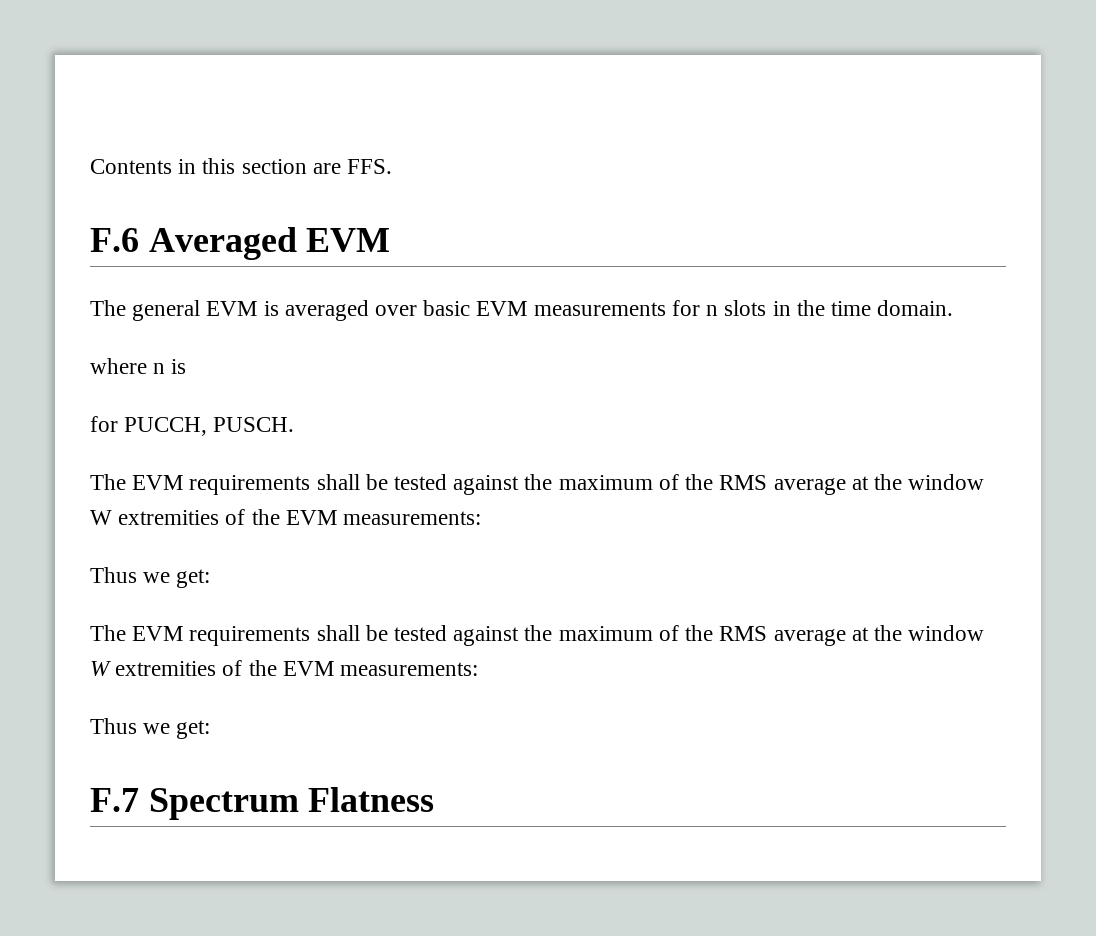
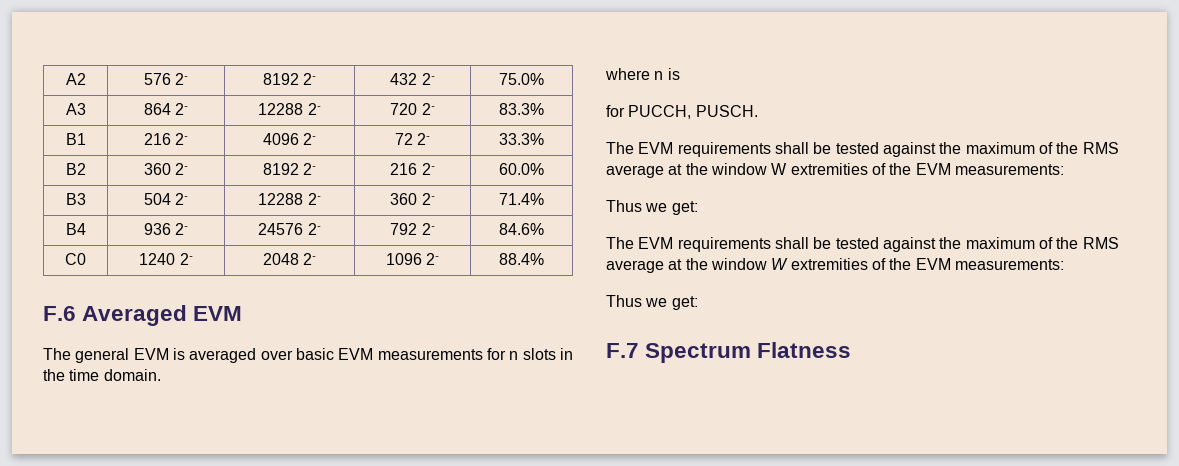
- Contents in this section are FFS.
+ A2 | 576 2- | 8192 2- | 432 2- | 75.0%
+ A3 | 864 2- | 12288 2- | 720 2- | 83.3%
+ B1 | 216 2- | 4096 2- | 72 2- | 33.3%
+ B2 | 360 2- | 8192 2- | 216 2- | 60.0%
+ B3 | 504 2- | 12288 2- | 360 2- | 71.4%
+ B4 | 936 2- | 24576 2- | 792 2- | 84.6%
+ C0 | 1240 2- | 2048 2- | 1096 2- | 88.4%

